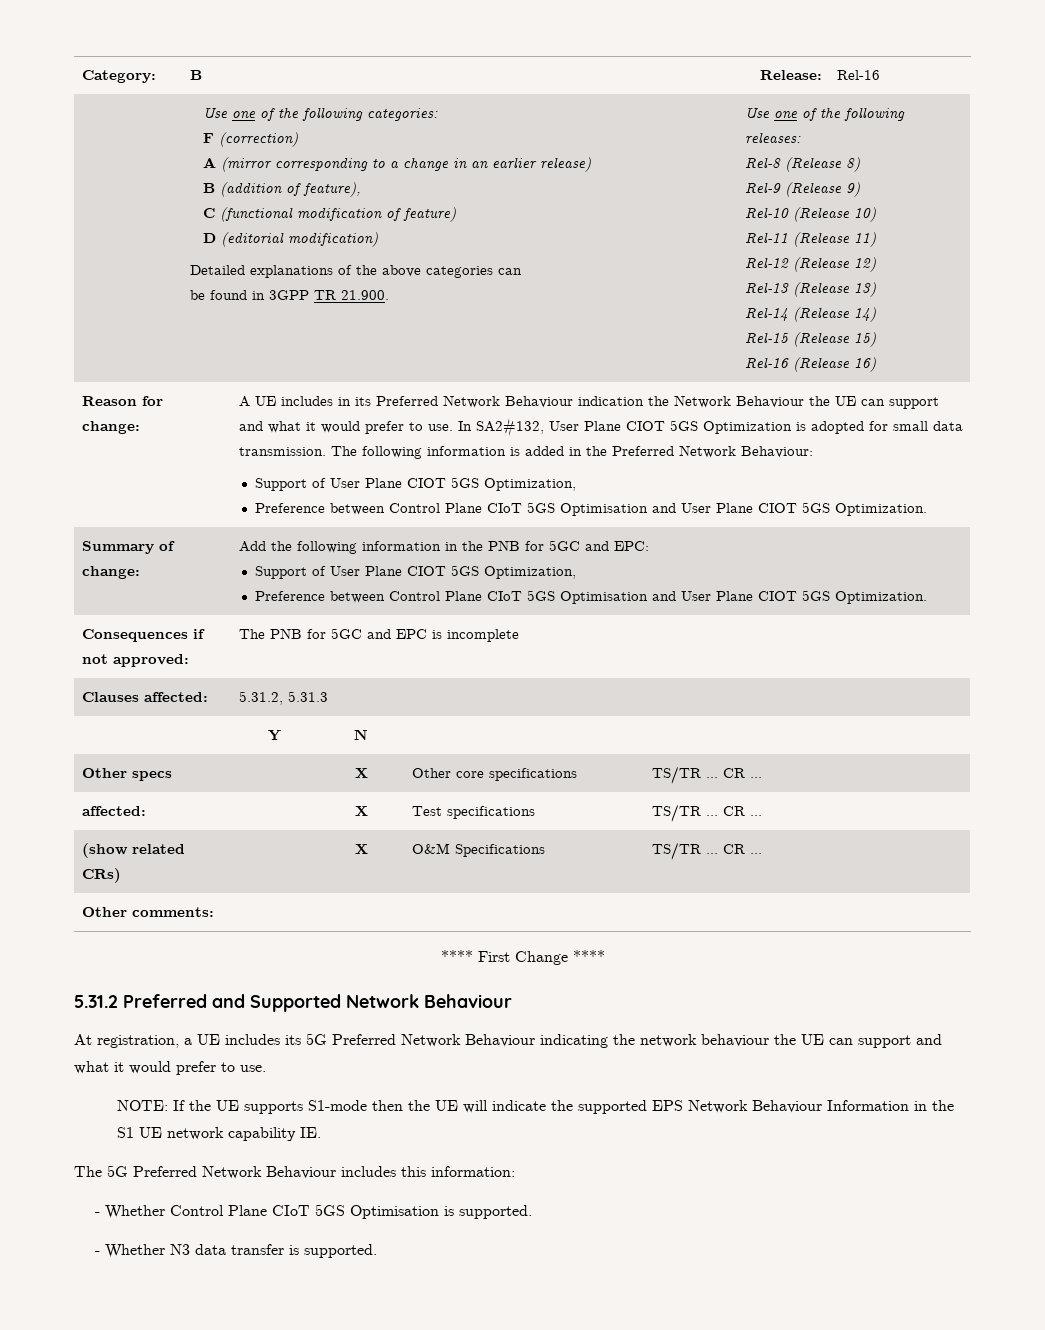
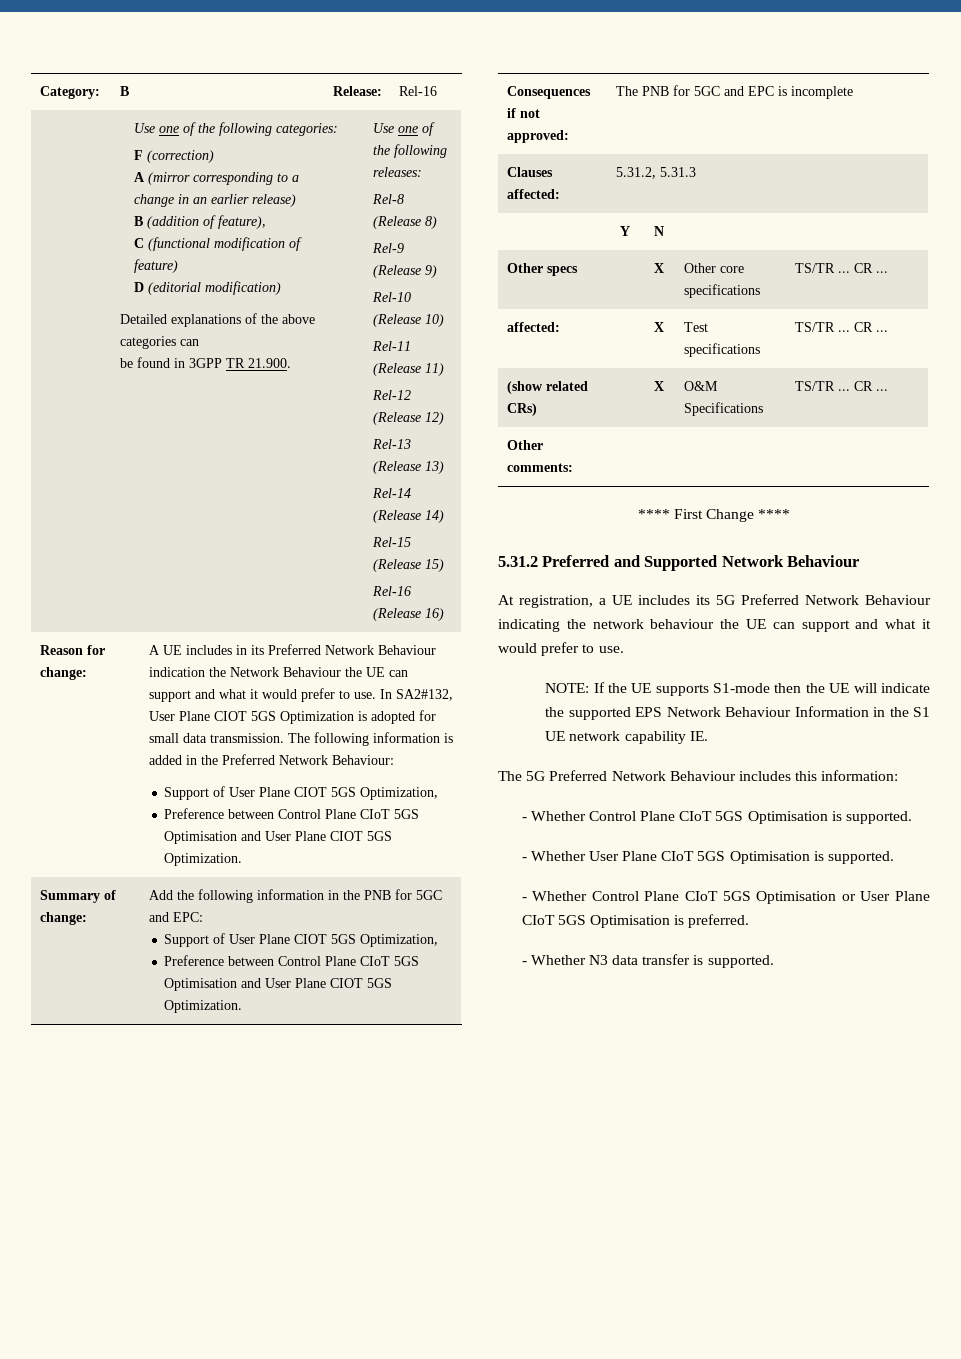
+ - Whether User Plane CIoT 5GS Optimisation is supported.
+ - Whether Control Plane CIoT 5GS Optimisation or User Plane CIoT 5GS Optimisation is preferred.

